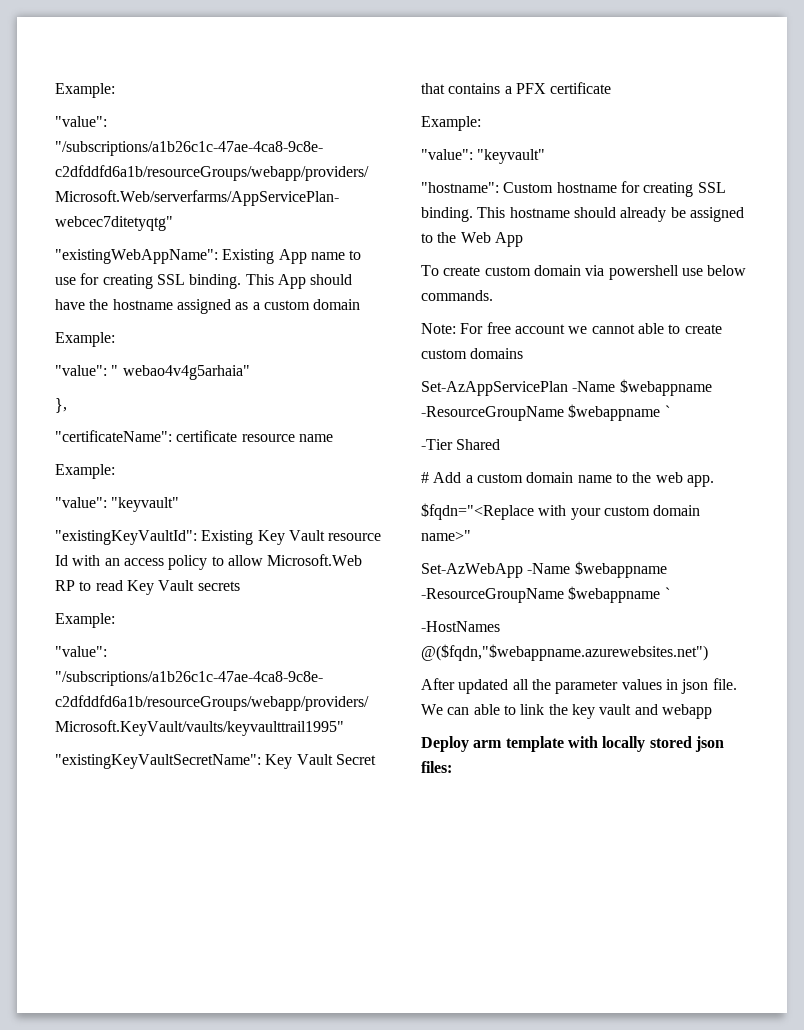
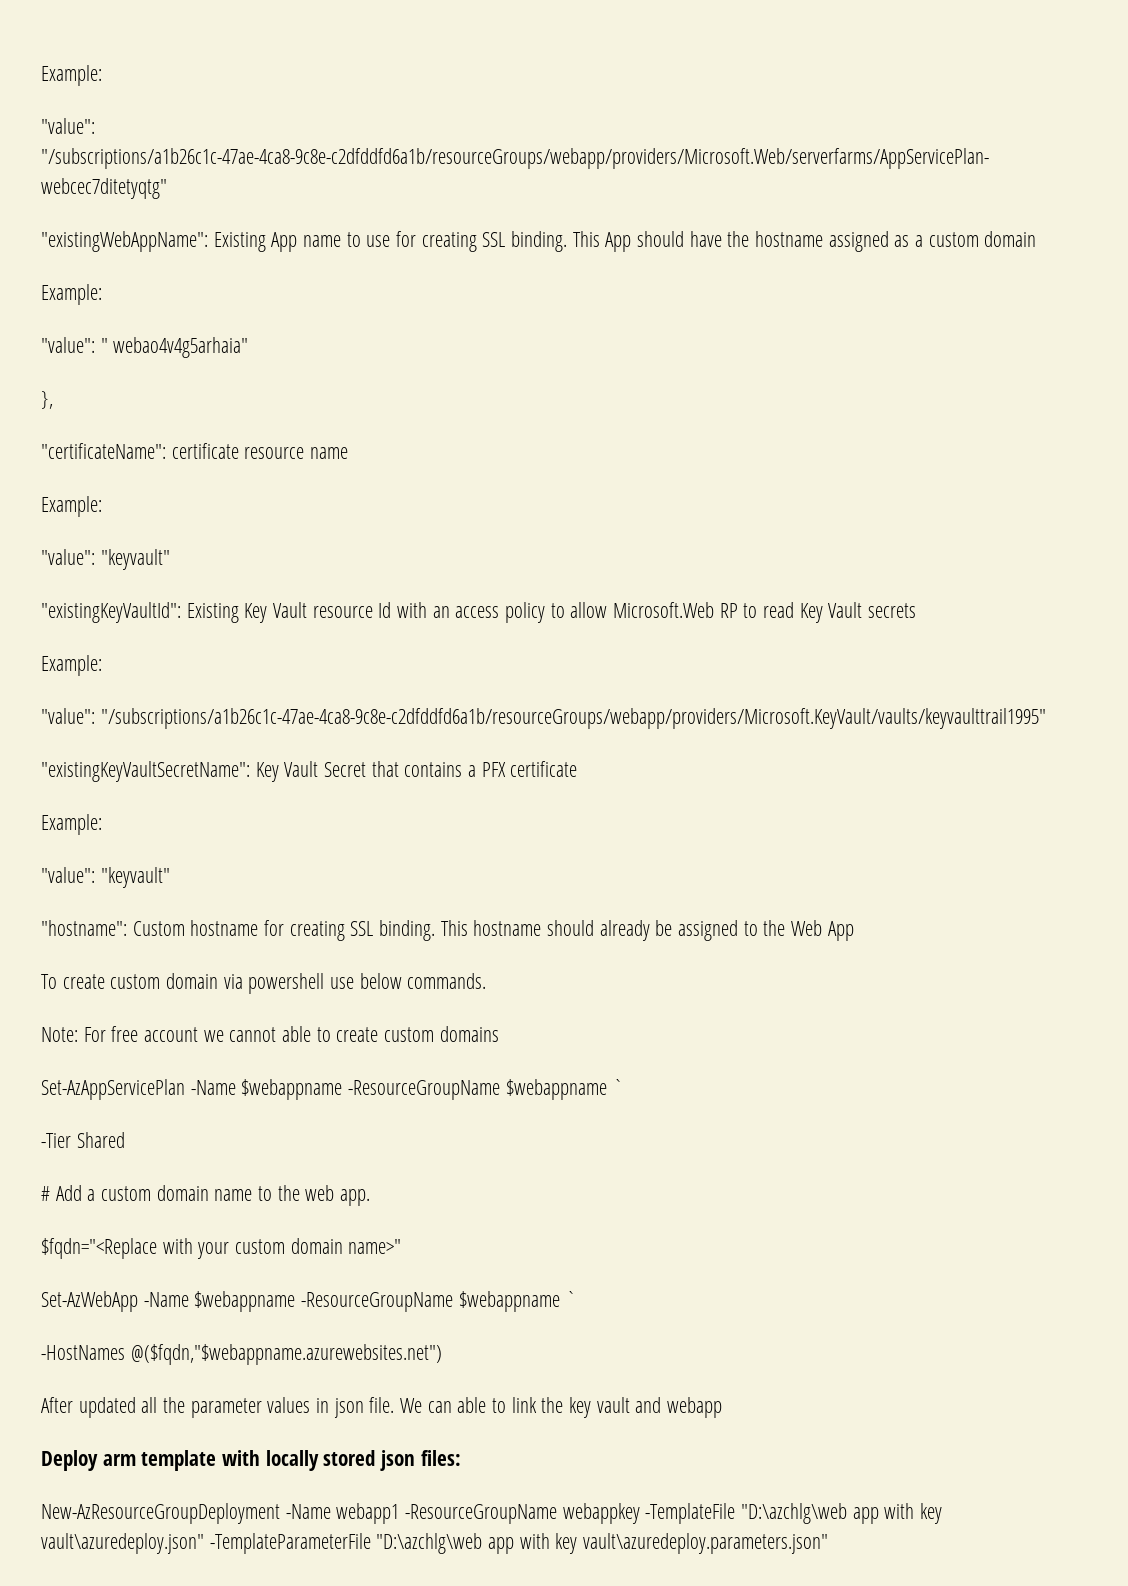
+ New-AzResourceGroupDeployment -Name webapp1 -ResourceGroupName webappkey -TemplateFile "D:\azchlg\web app with key vault\azuredeploy.json" -TemplateParameterFile "D:\azchlg\web app with key vault\azuredeploy.parameters.json"

